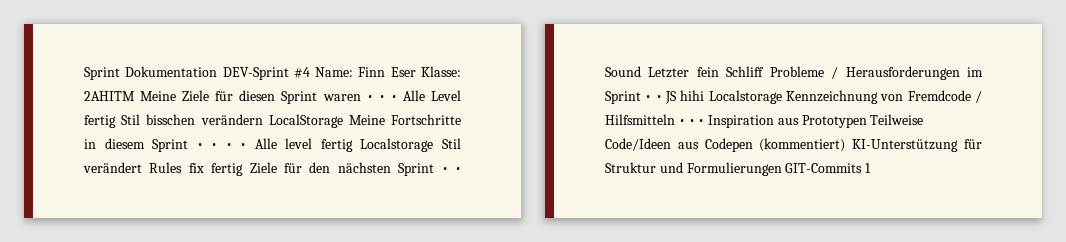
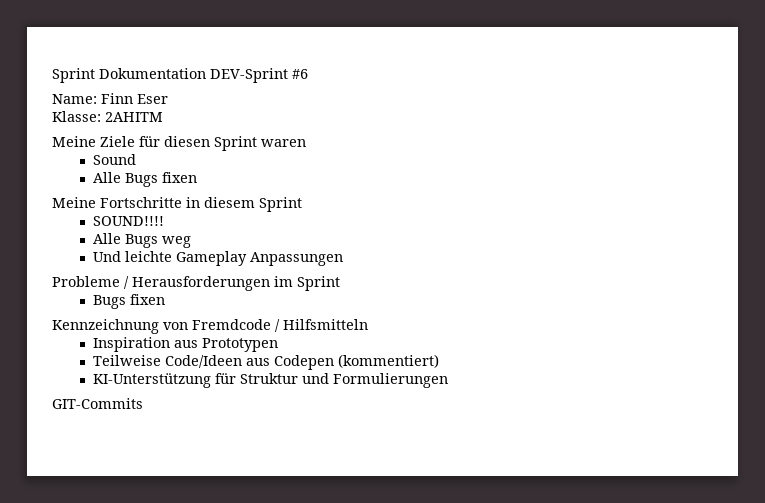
- Sprint Dokumentation DEV-Sprint #4 Name: Finn Eser Klasse: 2AHITM Meine Ziele für diesen Sprint waren • • • Alle Level fertig Stil bisschen verändern LocalStorage Meine Fortschritte in diesem Sprint • • • • Alle level fertig Localstorage Stil verändert Rules fix fertig Ziele für den nächsten Sprint • • Sound Letzter fein Schliff Probleme / Herausforderungen im Sprint • • JS hihi Localstorage Kennzeichnung von Fremdcode / Hilfsmitteln • • • Inspiration aus Prototypen Teilweise Code/Ideen aus Codepen (kommentiert) KI-Unterstützung für Struktur und Formulierungen GIT-Commits 1
+ Sprint Dokumentation DEV-Sprint #6
+ Name: Finn Eser
+ Klasse: 2AHITM
+ Meine Ziele für diesen Sprint waren
+ Sound
+ Alle Bugs fixen
+ Meine Fortschritte in diesem Sprint
+ SOUND!!!!
+ Alle Bugs weg
+ Und leichte Gameplay Anpassungen
+ Probleme / Herausforderungen im Sprint
+ Bugs fixen
+ Kennzeichnung von Fremdcode / Hilfsmitteln
+ Inspiration aus Prototypen
+ Teilweise Code/Ideen aus Codepen (kommentiert)
+ KI-Unterstützung für Struktur und Formulierungen
+ GIT-Commits

